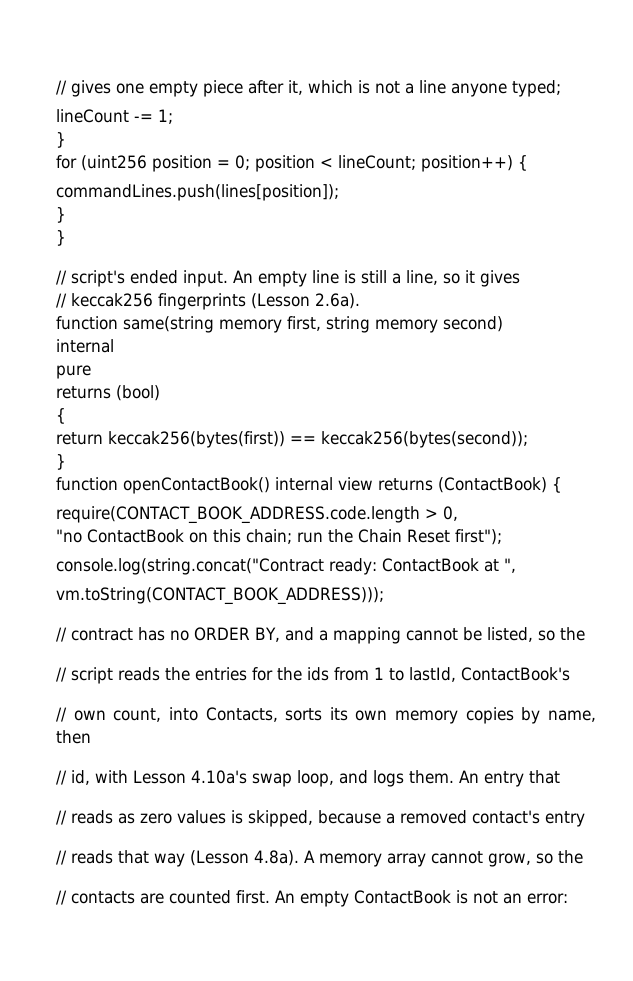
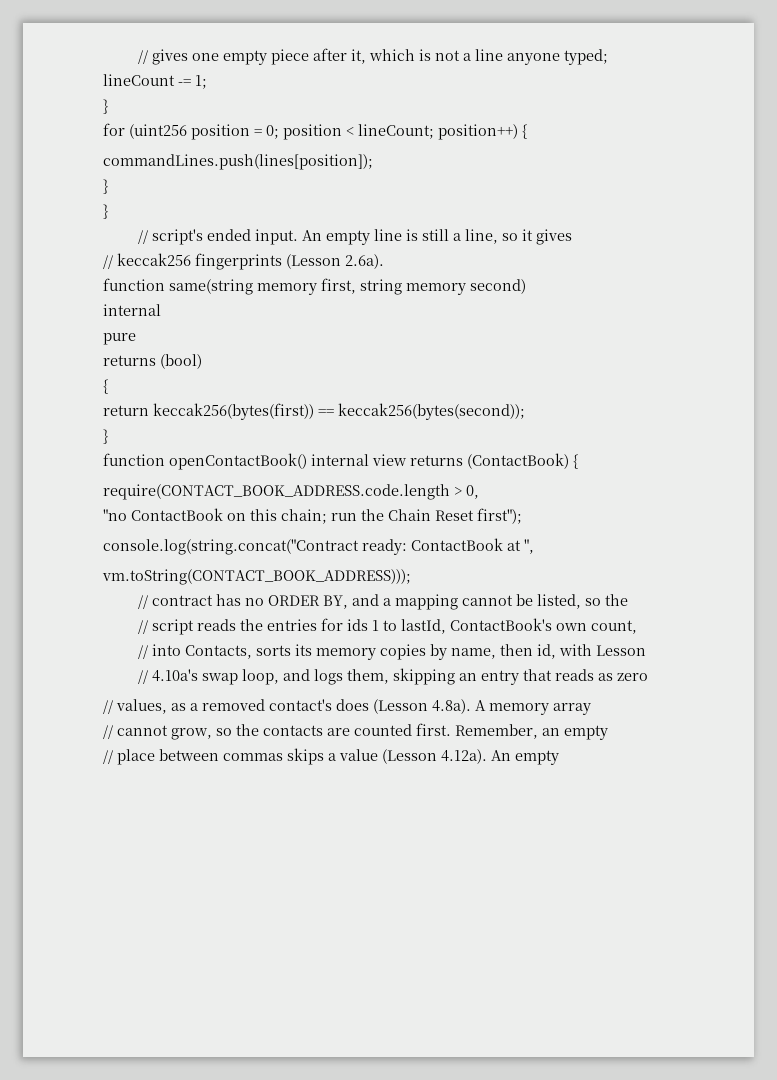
- // script reads the entries for the ids from 1 to lastId, ContactBook's
- // own count, into Contacts, sorts its own memory copies by name, then
- // id, with Lesson 4.10a's swap loop, and logs them. An entry that
- // reads as zero values is skipped, because a removed contact's entry
- // reads that way (Lesson 4.8a). A memory array cannot grow, so the
- // contacts are counted first.
+ // script reads the entries for ids 1 to lastId, ContactBook's own count,
+ // into Contacts, sorts its memory copies by name, then id, with Lesson
+ // 4.10a's swap loop, and logs them, skipping an entry that reads as zero
+ // values, as a removed contact's does (Lesson 4.8a). A memory array
+ // cannot grow, so the contacts are counted first.
- An empty ContactBook is not an error:
+ Remember, an empty
+ // place between commas skips a value (Lesson 4.12a). An empty

